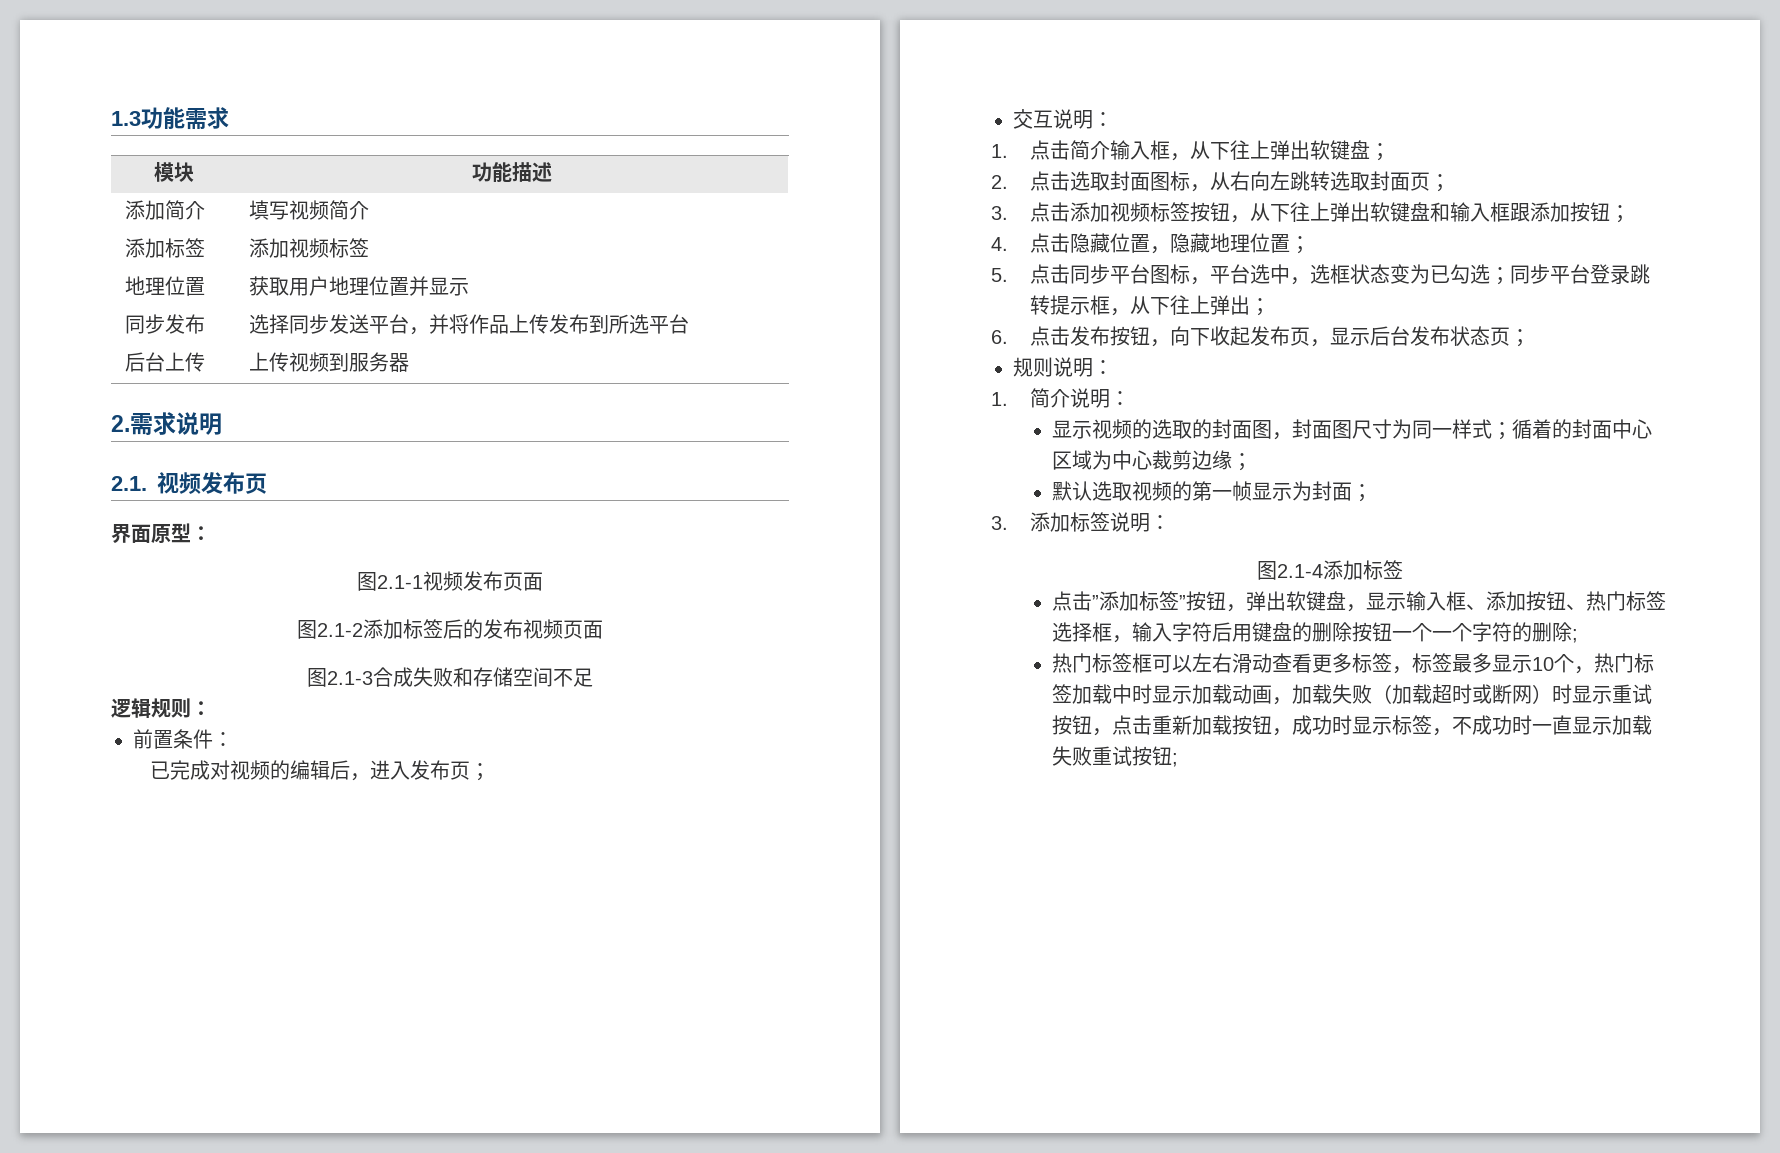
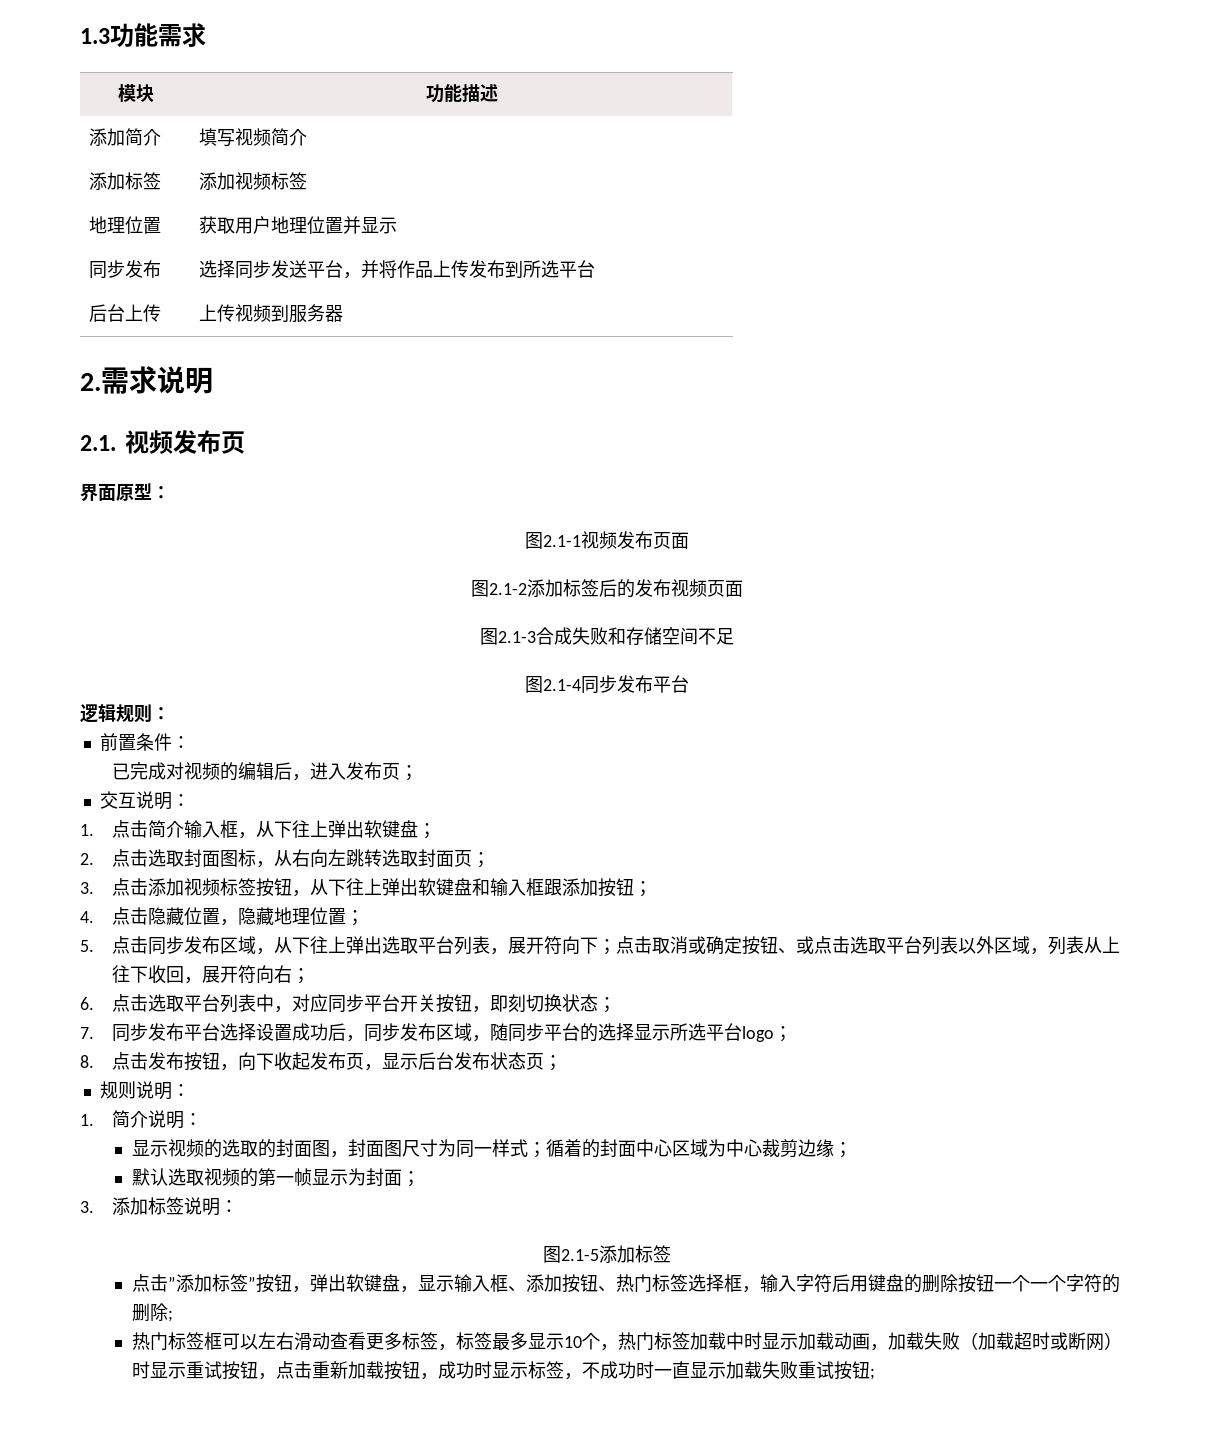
+ 图2.1-4同步发布平台
- 5.点击同步平台图标，平台选中，选框状态变为已勾选；同步平台登录跳转提示框，从下往上弹出；
- 6.点击发布按钮，向下收起发布页，显示后台发布状态页；
+ 5.点击同步发布区域，从下往上弹出选取平台列表，展开符向下；点击取消或确定按钮、或点击选取平台列表以外区域，列表从上往下收回，展开符向右；
+ 6.点击选取平台列表中，对应同步平台开关按钮，即刻切换状态；
+ 7.同步发布平台选择设置成功后，同步发布区域，随同步平台的选择显示所选平台logo；
+ 8.点击发布按钮，向下收起发布页，显示后台发布状态页；
- 图2.1-4添加标签
+ 图2.1-5添加标签

